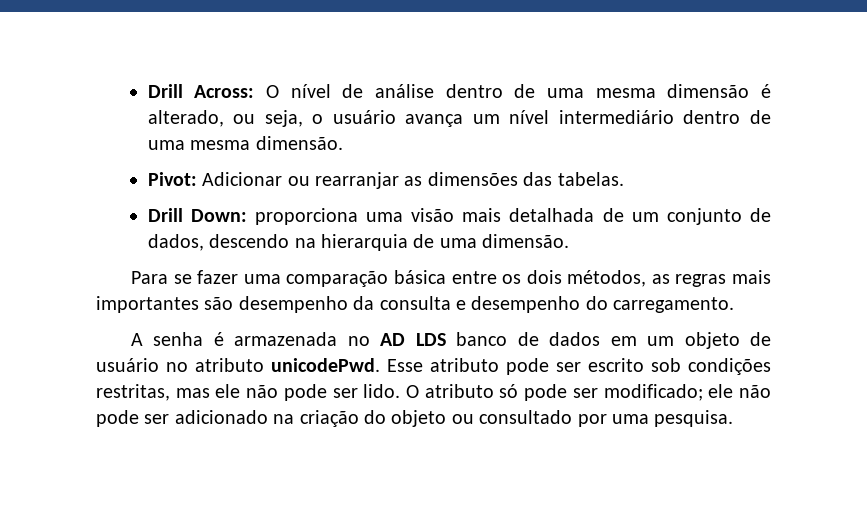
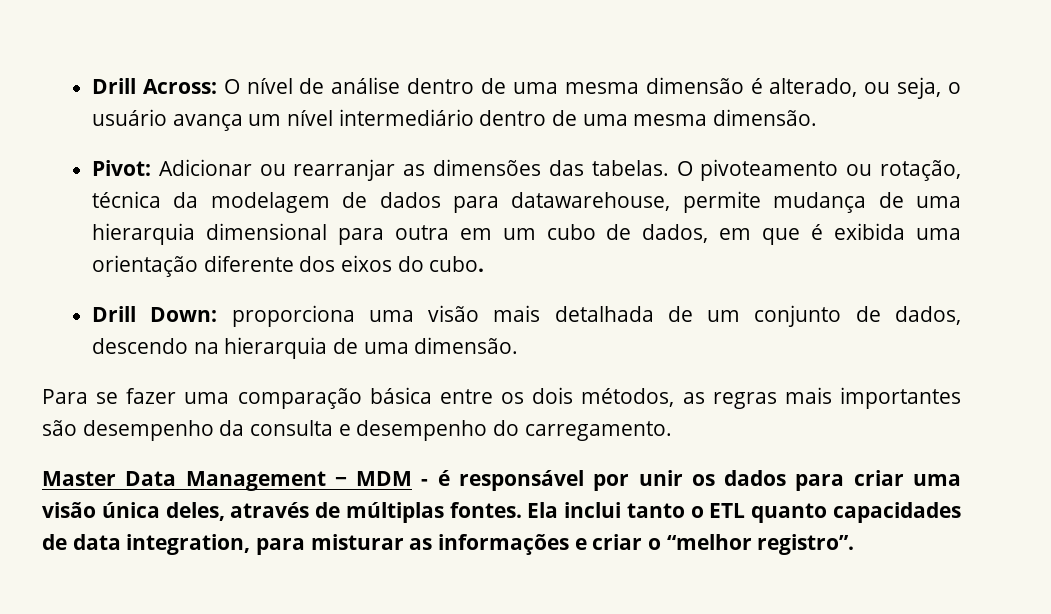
+ O pivoteamento ou rotação, técnica da modelagem de dados para datawarehouse, permite mudança de uma hierarquia dimensional para outra em um cubo de dados, em que é exibida uma orientação diferente dos eixos do cubo.
- A senha é armazenada no AD LDS banco de dados em um objeto de usuário no atributo unicodePwd. Esse atributo pode ser escrito sob condições restritas, mas ele não pode ser lido. O atributo só pode ser modificado; ele não pode ser adicionado na criação do objeto ou consultado por uma pesquisa.
+ Master Data Management − MDM - é responsável por unir os dados para criar uma visão única deles, através de múltiplas fontes. Ela inclui tanto o ETL quanto capacidades de data integration, para misturar as informações e criar o “melhor registro”.

